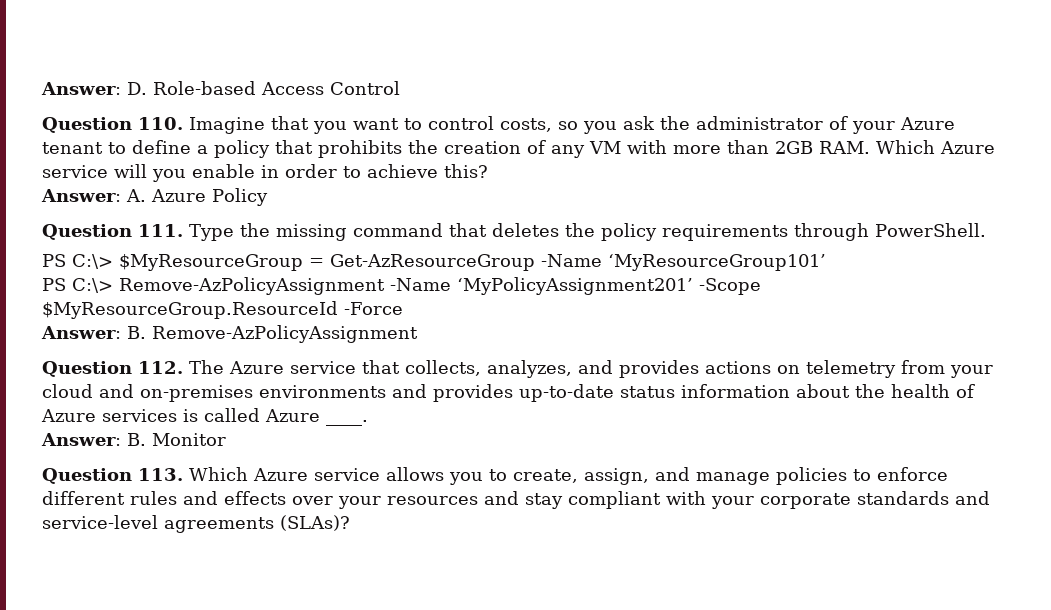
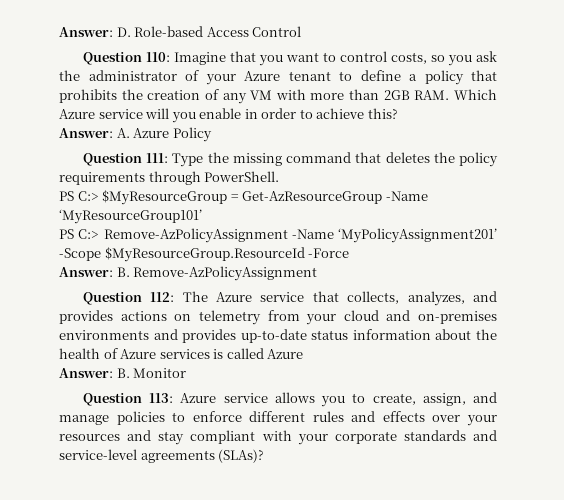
- Question 110. Imagine that you want to control costs, so you ask the administrator of your Azure tenant to define a policy that prohibits the creation of any VM with more than 2GB RAM. Which Azure service will you enable in order to achieve this?
+ Question 110: Imagine that you want to control costs, so you ask the administrator of your Azure tenant to define a policy that prohibits the creation of any VM with more than 2GB RAM. Which Azure service will you enable in order to achieve this?
- Question 111. Type the missing command that deletes the policy requirements through PowerShell.
+ Question 111: Type the missing command that deletes the policy requirements through PowerShell.
- PS C:\> $MyResourceGroup = Get-AzResourceGroup -Name ‘MyResourceGroup101’
+ PS C:> $MyResourceGroup = Get-AzResourceGroup -Name ‘MyResourceGroup101’
- PS C:\> Remove-AzPolicyAssignment -Name ‘MyPolicyAssignment201’ -Scope $MyResourceGroup.ResourceId -Force
+ PS C:> Remove-AzPolicyAssignment -Name ‘MyPolicyAssignment201’ -Scope $MyResourceGroup.ResourceId -Force
- Question 112. The Azure service that collects, analyzes, and provides actions on telemetry from your cloud and on-premises environments and provides up-to-date status information about the health of Azure services is called Azure ____.
+ Question 112: The Azure service that collects, analyzes, and provides actions on telemetry from your cloud and on-premises environments and provides up-to-date status information about the health of Azure services is called Azure
- Question 113. Which Azure service allows you to create, assign, and manage policies to enforce different rules and effects over your resources and stay compliant with your corporate standards and service-level agreements (SLAs)?
+ Question 113: Azure service allows you to create, assign, and manage policies to enforce different rules and effects over your resources and stay compliant with your corporate standards and service-level agreements (SLAs)?

